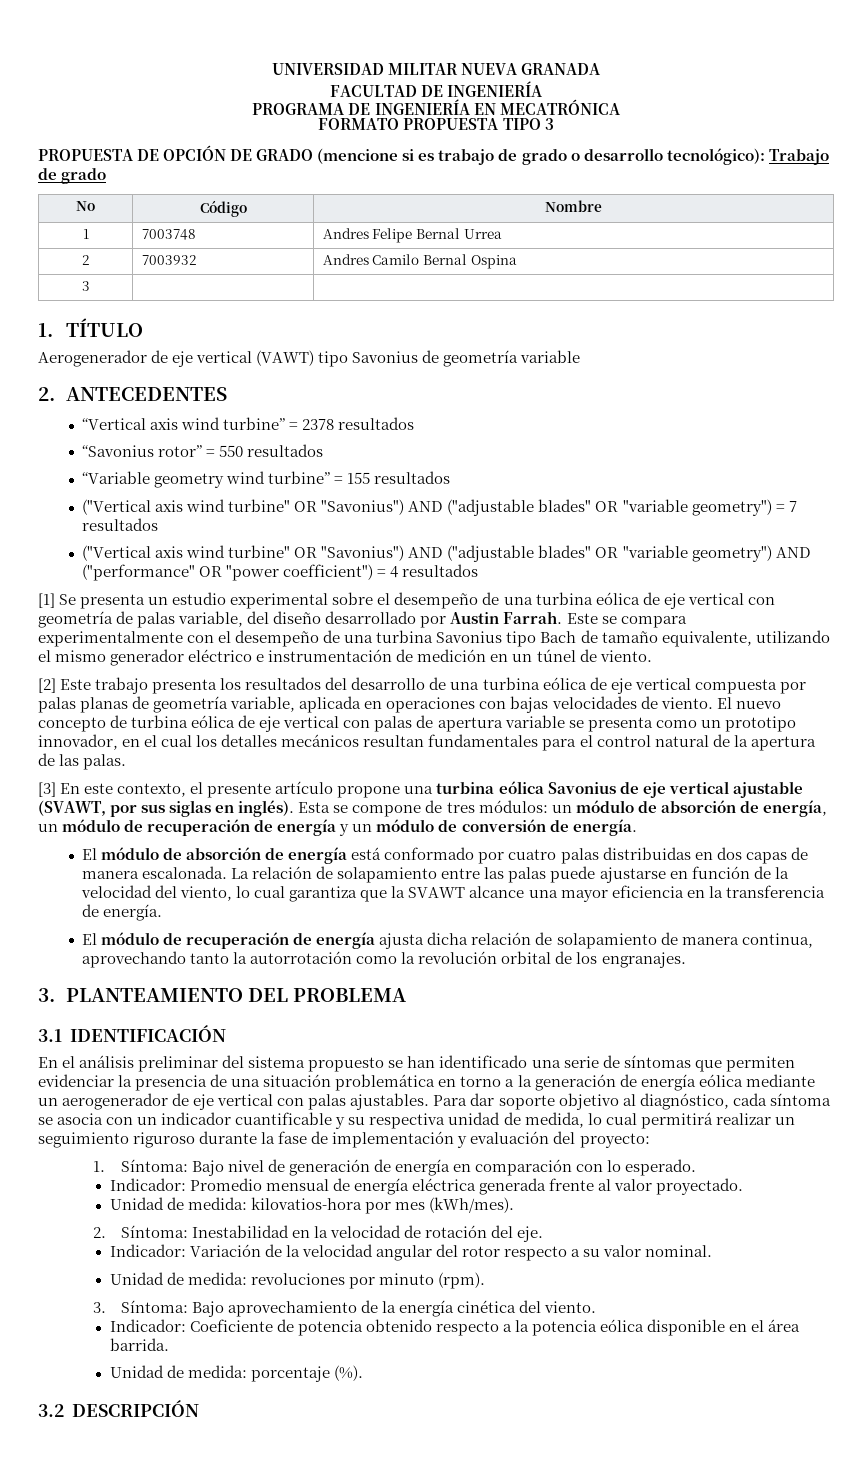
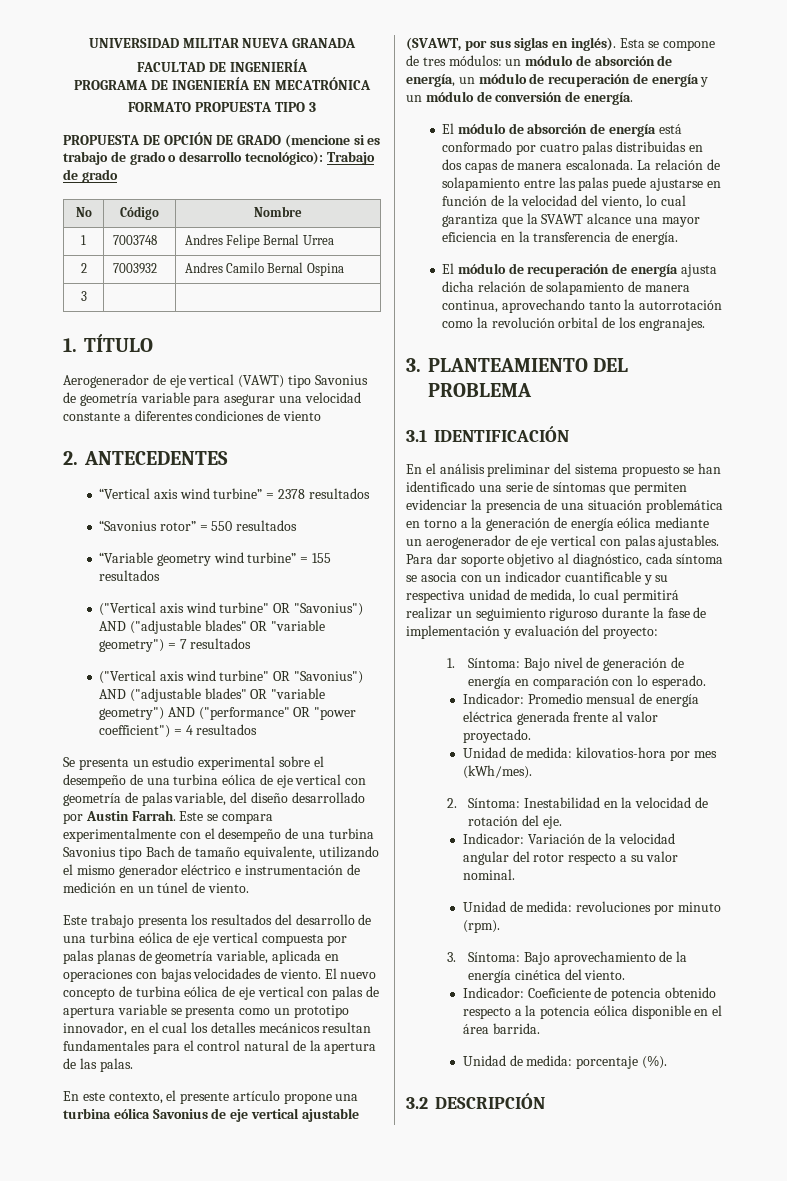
- Aerogenerador de eje vertical (VAWT) tipo Savonius de geometría variable
+ Aerogenerador de eje vertical (VAWT) tipo Savonius de geometría variable para asegurar una velocidad constante a diferentes condiciones de viento
- [1] Se presenta un estudio experimental sobre el desempeño de una turbina eólica de eje vertical con geometría de palas variable, del diseño desarrollado por Austin Farrah.
+ Se presenta un estudio experimental sobre el desempeño de una turbina eólica de eje vertical con geometría de palas variable, del diseño desarrollado por Austin Farrah.
- [2] Este trabajo presenta los resultados del desarrollo de una turbina eólica de eje vertical compuesta por palas planas de geometría variable, aplicada en operaciones con bajas velocidades de viento.
+ Este trabajo presenta los resultados del desarrollo de una turbina eólica de eje vertical compuesta por palas planas de geometría variable, aplicada en operaciones con bajas velocidades de viento.
- [3] En este contexto, el presente artículo propone una turbina eólica Savonius de eje vertical ajustable (SVAWT, por sus siglas en inglés).
+ En este contexto, el presente artículo propone una turbina eólica Savonius de eje vertical ajustable (SVAWT, por sus siglas en inglés).

